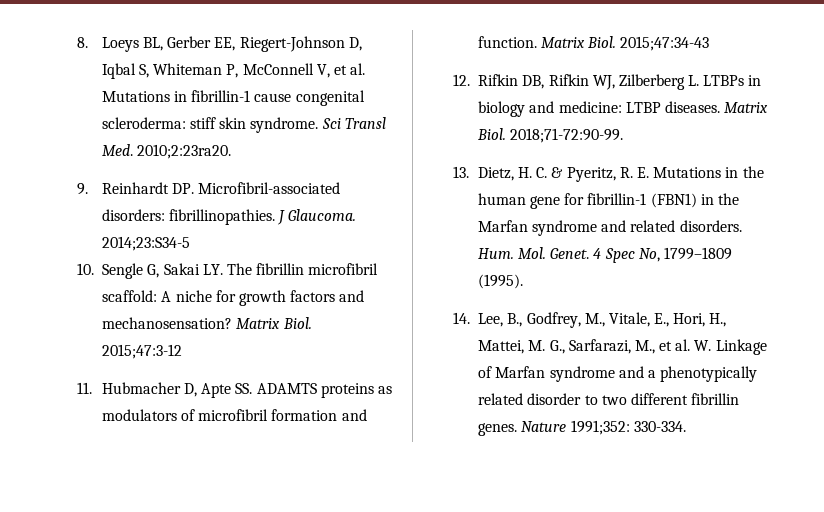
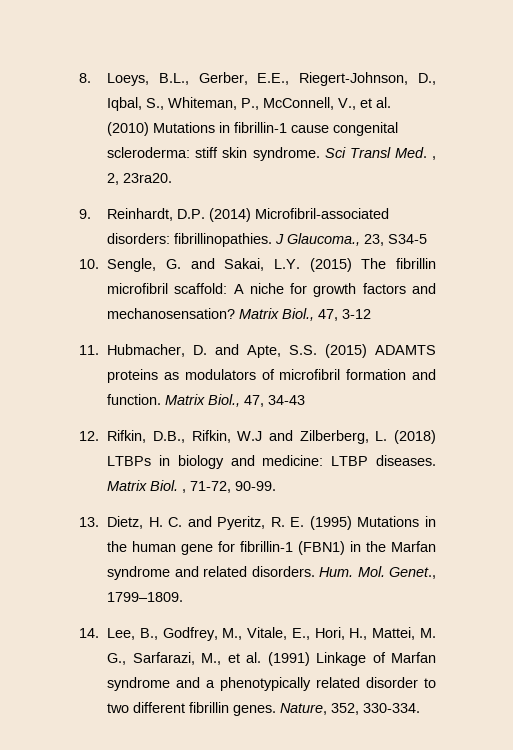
- 8. Loeys BL, Gerber EE, Riegert-Johnson D, Iqbal S, Whiteman P, McConnell V, et al. Mutations in fibrillin-1 cause congenital scleroderma: stiff skin syndrome.
+ 8. Loeys, B.L., Gerber, E.E., Riegert-Johnson, D., Iqbal, S., Whiteman, P., McConnell, V., et al. (2010) Mutations in fibrillin-1 cause congenital scleroderma: stiff skin syndrome.
- Sci Transl Med. 2010;2:23ra20.
- 9. Reinhardt DP. Microfibril-associated disorders: fibrillinopathies. J Glaucoma. 2014;23:S34-5
- 10. Sengle G, Sakai LY. The fibrillin microfibril scaffold: A niche for growth factors and mechanosensation?
+ Sci Transl Med. , 2, 23ra20.
+ 9. Reinhardt, D.P. (2014) Microfibril-associated disorders: fibrillinopathies. J Glaucoma., 23, S34-5
+ 10. Sengle, G. and Sakai, L.Y. (2015) The fibrillin microfibril scaffold: A niche for growth factors and mechanosensation?
- Matrix Biol. 2015;47:3-12
- 11. Hubmacher D, Apte SS. ADAMTS proteins as modulators of microfibril formation and function.
+ Matrix Biol., 47, 3-12
+ 11. Hubmacher, D. and Apte, S.S. (2015) ADAMTS proteins as modulators of microfibril formation and function.
- Matrix Biol. 2015;47:34-43
- 12. Rifkin DB, Rifkin WJ, Zilberberg L. LTBPs in biology and medicine: LTBP diseases.
+ Matrix Biol., 47, 34-43
+ 12. Rifkin, D.B., Rifkin, W.J and Zilberberg, L. (2018) LTBPs in biology and medicine: LTBP diseases.
- Matrix Biol. 2018;71-72:90-99.
+ Matrix Biol. , 71-72, 90-99.
- 13. Dietz, H. C. & Pyeritz, R. E. Mutations in the human gene for fibrillin-1 (FBN1) in the Marfan syndrome and related disorders.
+ 13. Dietz, H. C. and Pyeritz, R. E. (1995) Mutations in the human gene for fibrillin-1 (FBN1) in the Marfan syndrome and related disorders.
- Hum. Mol. Genet. 4 Spec No, 1799–1809 (1995).
+ Hum. Mol. Genet., 1799–1809.
- 14. Lee, B., Godfrey, M., Vitale, E., Hori, H., Mattei, M. G., Sarfarazi, M., et al. W. Linkage of Marfan syndrome and a phenotypically related disorder to two different fibrillin genes.
+ 14. Lee, B., Godfrey, M., Vitale, E., Hori, H., Mattei, M. G., Sarfarazi, M., et al. (1991) Linkage of Marfan syndrome and a phenotypically related disorder to two different fibrillin genes.
- Nature 1991;352: 330-334.
+ Nature, 352, 330-334.

